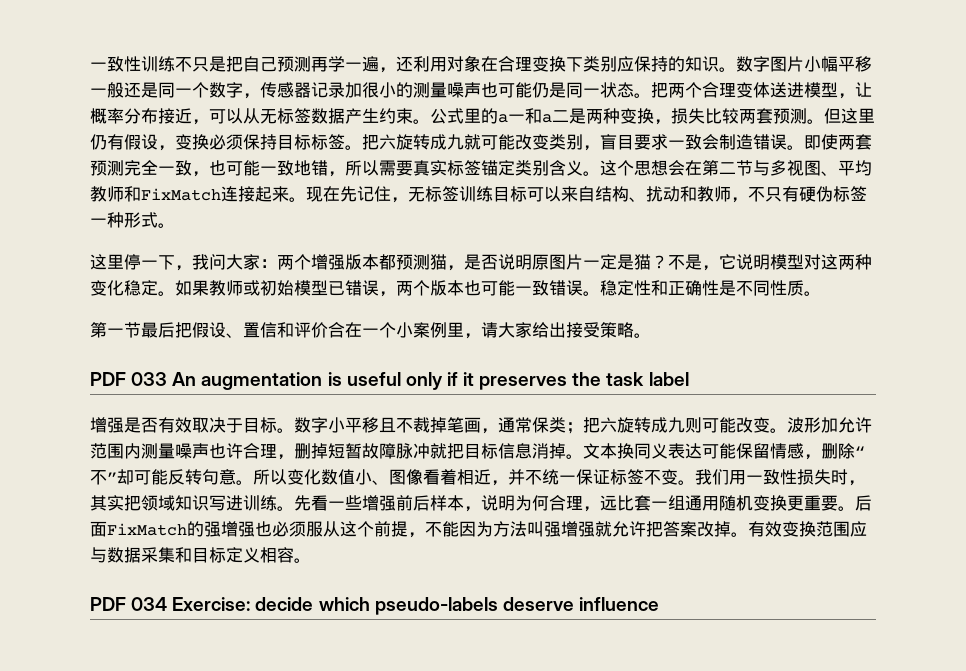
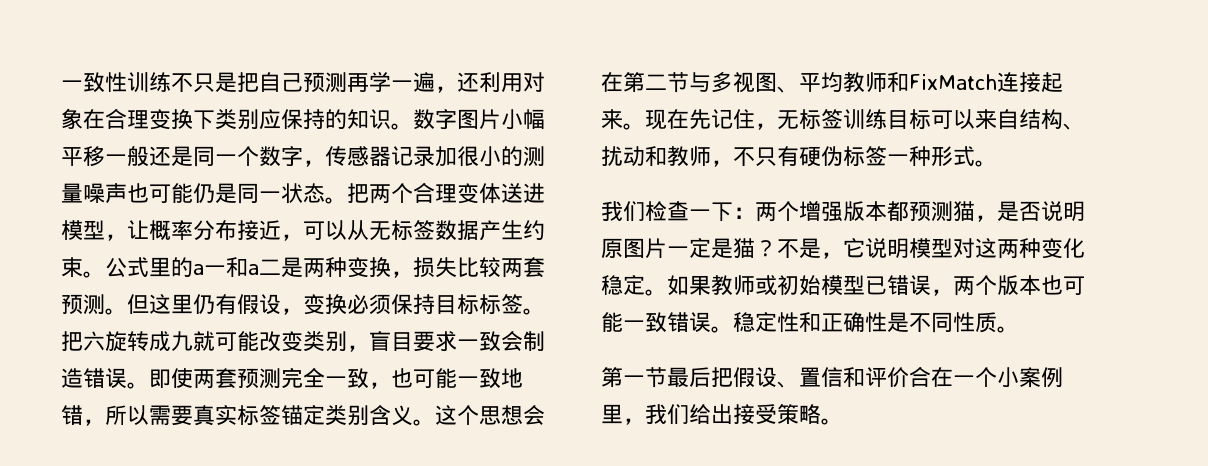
- 这里停一下，我问大家：两个增强版本都预测猫，是否说明原图片一定是猫？
+ 我们检查一下：两个增强版本都预测猫，是否说明原图片一定是猫？
- 第一节最后把假设、置信和评价合在一个小案例里，请大家给出接受策略。
+ 第一节最后把假设、置信和评价合在一个小案例里，我们给出接受策略。
- PDF 033 An augmentation is useful only if it preserves the task label
- 增强是否有效取决于目标。数字小平移且不裁掉笔画，通常保类；把六旋转成九则可能改变。波形加允许范围内测量噪声也许合理，删掉短暂故障脉冲就把目标信息消掉。文本换同义表达可能保留情感，删除“不”却可能反转句意。所以变化数值小、图像看着相近，并不统一保证标签不变。我们用一致性损失时，其实把领域知识写进训练。先看一些增强前后样本，说明为何合理，远比套一组通用随机变换更重要。后面FixMatch的强增强也必须服从这个前提，不能因为方法叫强增强就允许把答案改掉。有效变换范围应与数据采集和目标定义相容。
- PDF 034 Exercise: decide which pseudo-labels deserve influence

